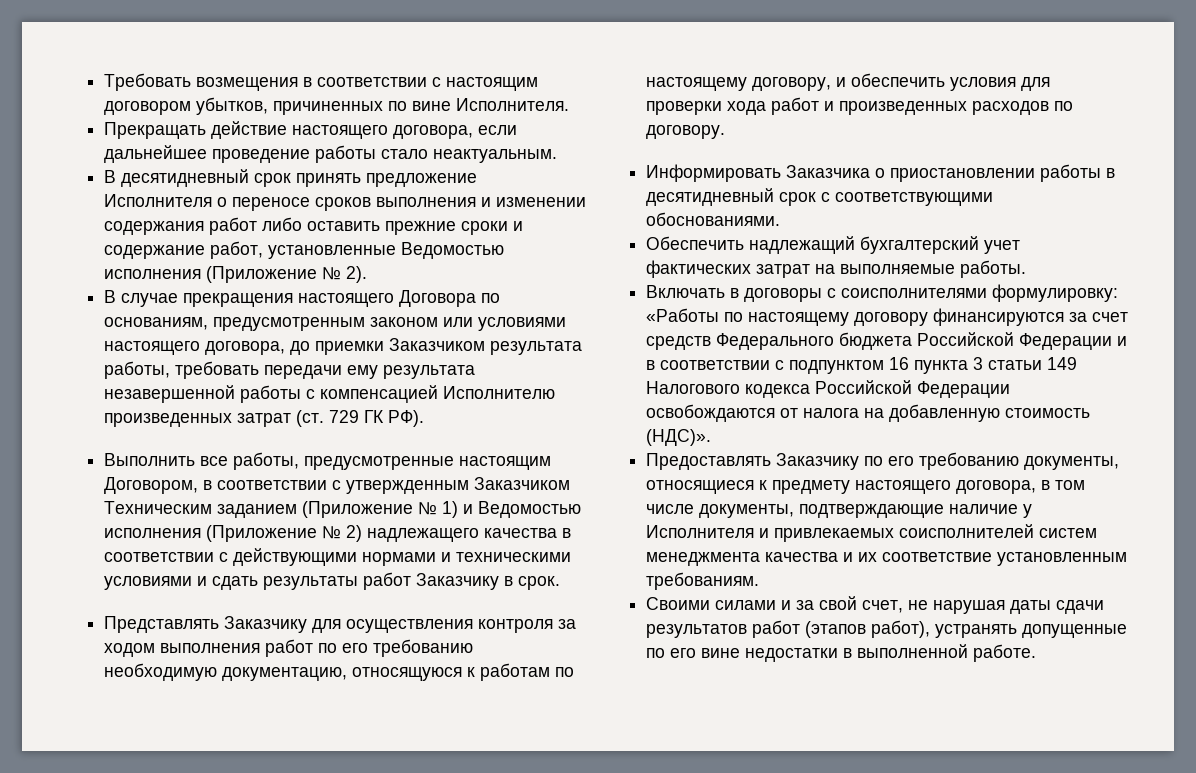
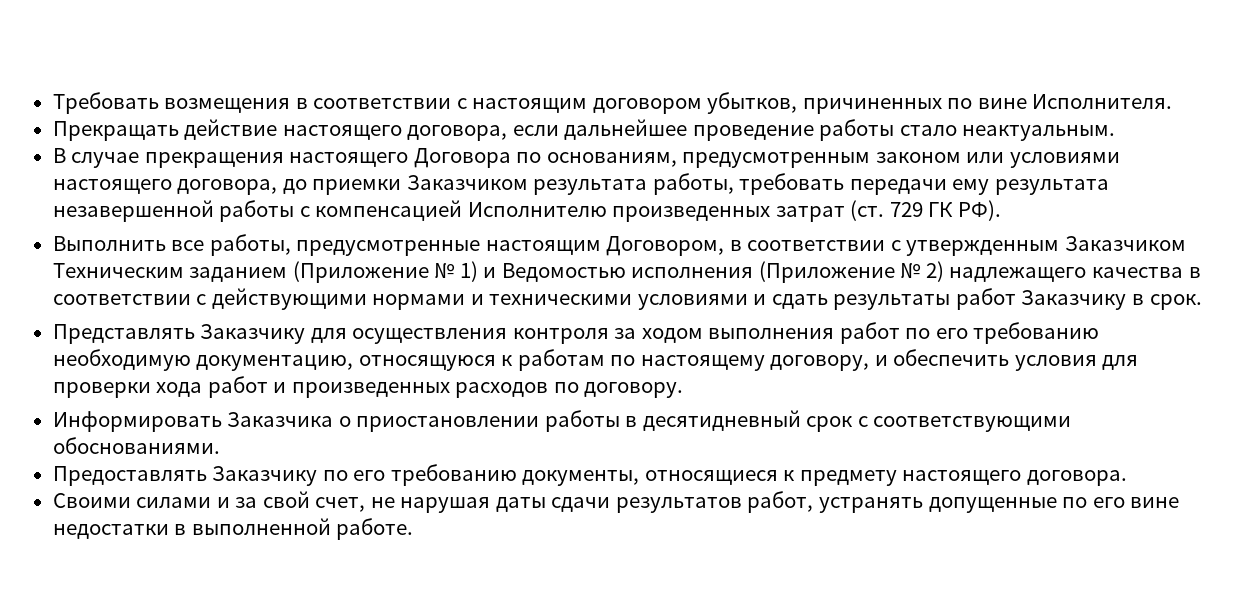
- В десятидневный срок принять предложение Исполнителя о переносе сроков выполнения и изменении содержания работ либо оставить прежние сроки и содержание работ, установленные Ведомостью исполнения (Приложение № 2).
- Обеспечить надлежащий бухгалтерский учет фактических затрат на выполняемые работы.
- Включать в договоры с соисполнителями формулировку: «Работы по настоящему договору финансируются за счет средств Федерального бюджета Российской Федерации и в соответствии с подпунктом 16 пункта 3 статьи 149 Налогового кодекса Российской Федерации освобождаются от налога на добавленную стоимость (НДС)».
- Предоставлять Заказчику по его требованию документы, относящиеся к предмету настоящего договора, в том числе документы, подтверждающие наличие у Исполнителя и привлекаемых соисполнителей систем менеджмента качества и их соответствие установленным требованиям.
+ Предоставлять Заказчику по его требованию документы, относящиеся к предмету настоящего договора.
- Своими силами и за свой счет, не нарушая даты сдачи результатов работ (этапов работ), устранять допущенные по его вине недостатки в выполненной работе.
+ Своими силами и за свой счет, не нарушая даты сдачи результатов работ, устранять допущенные по его вине недостатки в выполненной работе.

